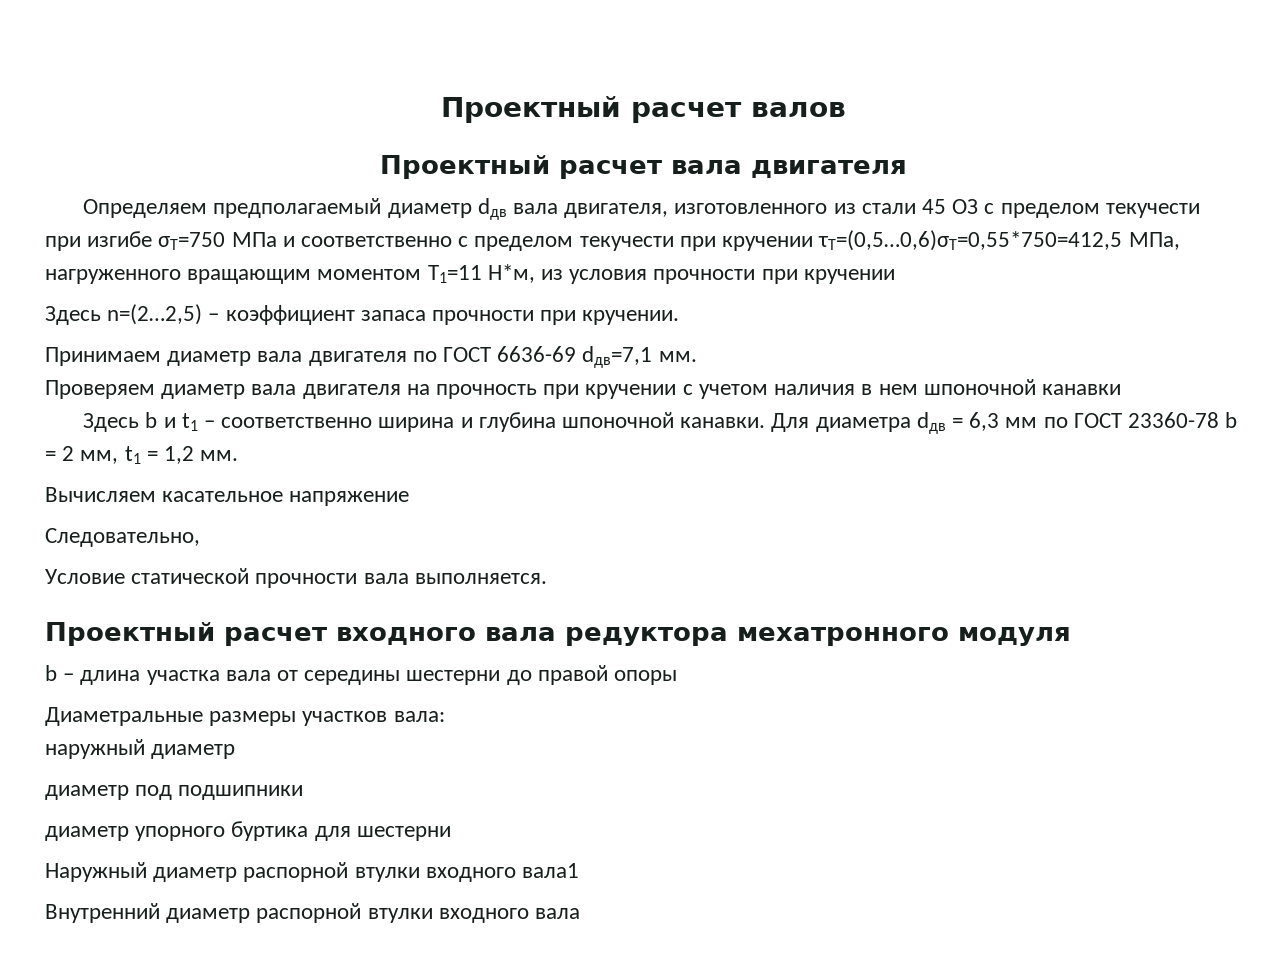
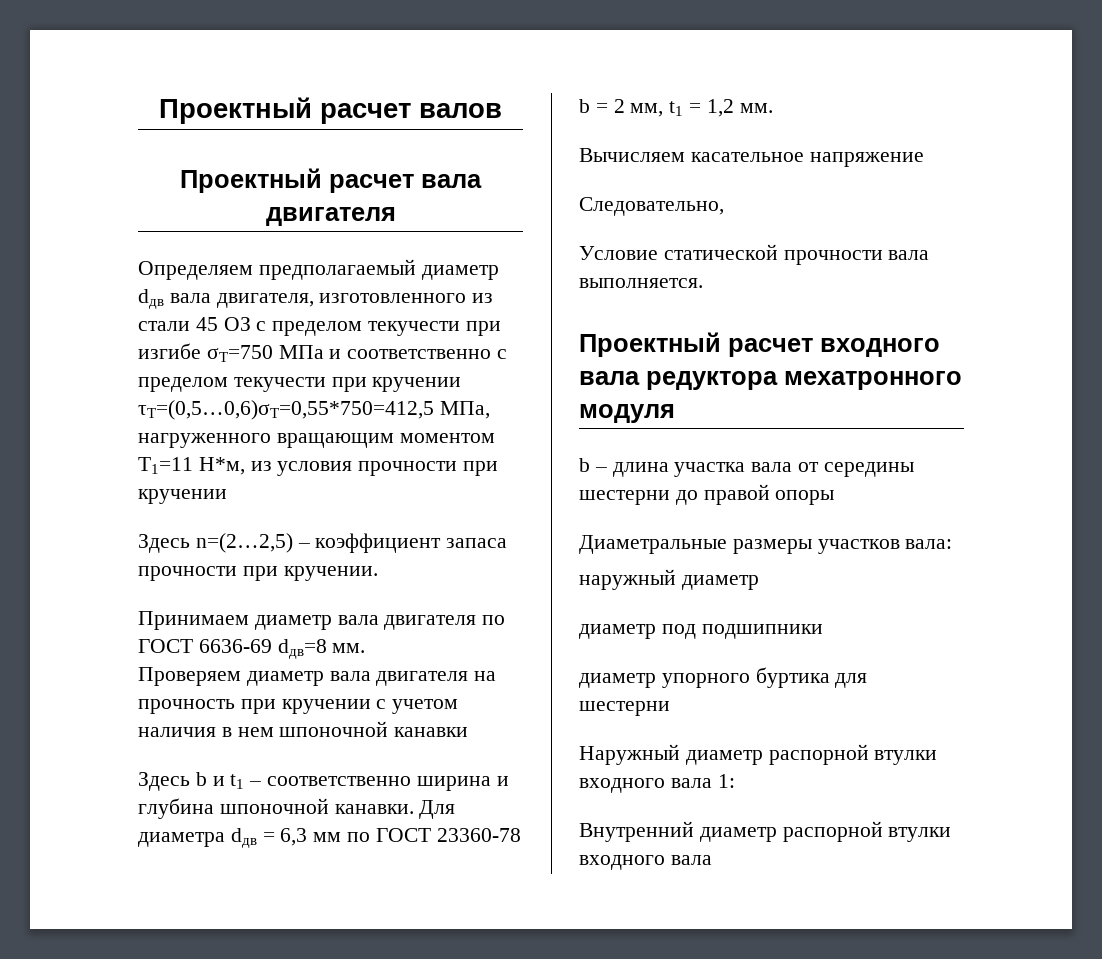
- Принимаем диаметр вала двигателя по ГОСТ 6636-69 dдв=7,1 мм.
+ Принимаем диаметр вала двигателя по ГОСТ 6636-69 dдв=8 мм.
- Наружный диаметр распорной втулки входного вала1
+ Наружный диаметр распорной втулки входного вала 1:

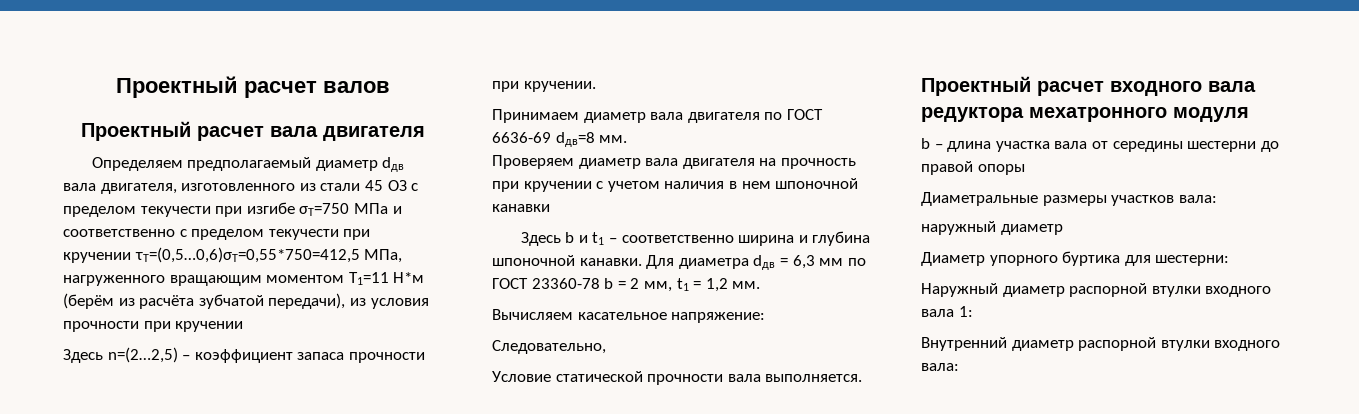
- Определяем предполагаемый диаметр dдв вала двигателя, изготовленного из стали 45 ОЗ с пределом текучести при изгибе σТ=750 МПа и соответственно с пределом текучести при кручении τT=(0,5…0,6)σТ=0,55*750=412,5 МПа, нагруженного вращающим моментом Т1=11 Н*м, из условия прочности при кручении
+ Определяем предполагаемый диаметр dдв вала двигателя, изготовленного из стали 45 ОЗ с пределом текучести при изгибе σТ=750 МПа и соответственно с пределом текучести при кручении τT=(0,5…0,6)σТ=0,55*750=412,5 МПа, нагруженного вращающим моментом Т1=11 Н*м (берём из расчёта зубчатой передачи), из условия прочности при кручении
- Вычисляем касательное напряжение
+ Вычисляем касательное напряжение:
- диаметр под подшипники
- диаметр упорного буртика для шестерни
+ Диаметр упорного буртика для шестерни:
- Внутренний диаметр распорной втулки входного вала
+ Внутренний диаметр распорной втулки входного вала:

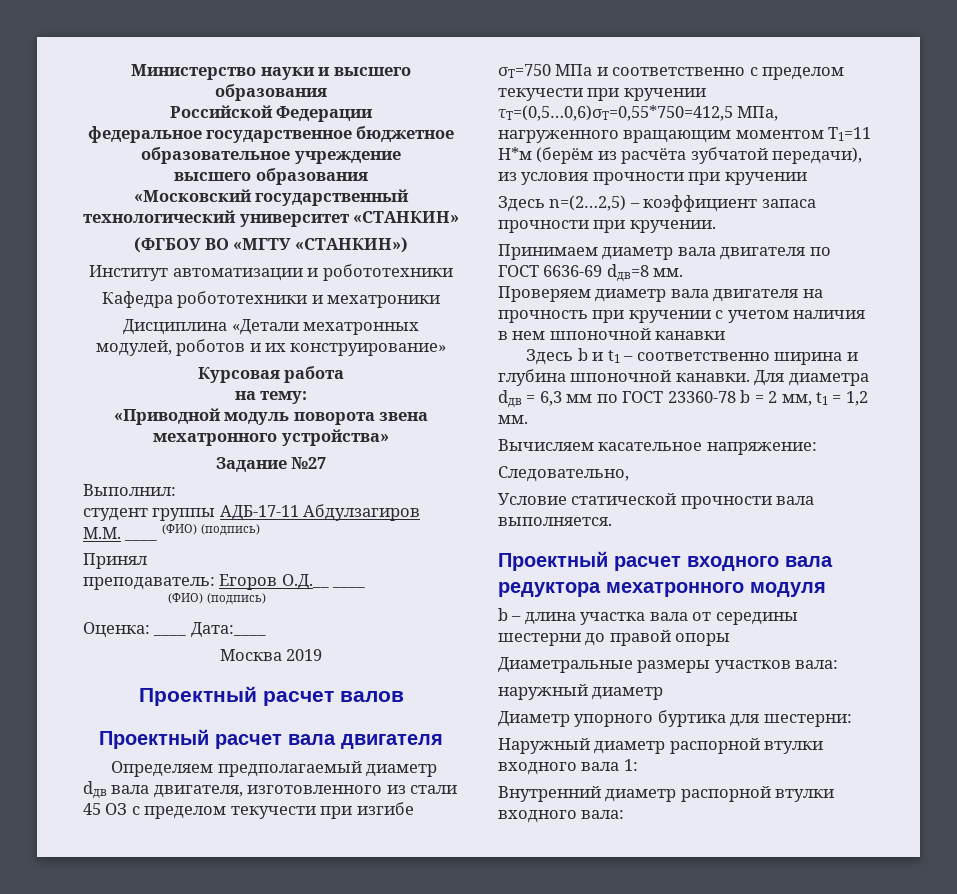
+ Министерство науки и высшего образования
+ Российской Федерации
+ федеральное государственное бюджетное образовательное учреждение
+ высшего образования
+ «Московский государственный технологический университет «СТАНКИН»
+ (ФГБОУ ВО «МГТУ «СТАНКИН»)
+ Институт автоматизации и робототехники
+ Кафедра робототехники и мехатроники
+ Дисциплина «Детали мехатронных модулей, роботов и их конструирование»
+ Курсовая работа
+ на тему:
+ «Приводной модуль поворота звена мехатронного устройства»
+ Задание №27
+ Выполнил:
+ студент группы АДБ-17-11 Абдулзагиров М.М. ____ (ФИО) (подпись)
+ Принял
+ преподаватель: Егоров О.Д.__ ____
+ (ФИО) (подпись)
+ Оценка: ____ Дата:____
+ Москва 2019

